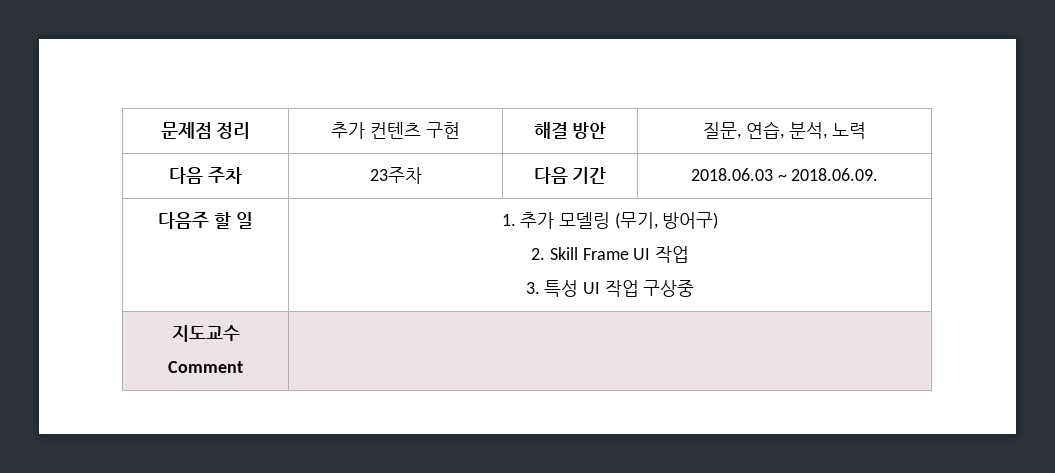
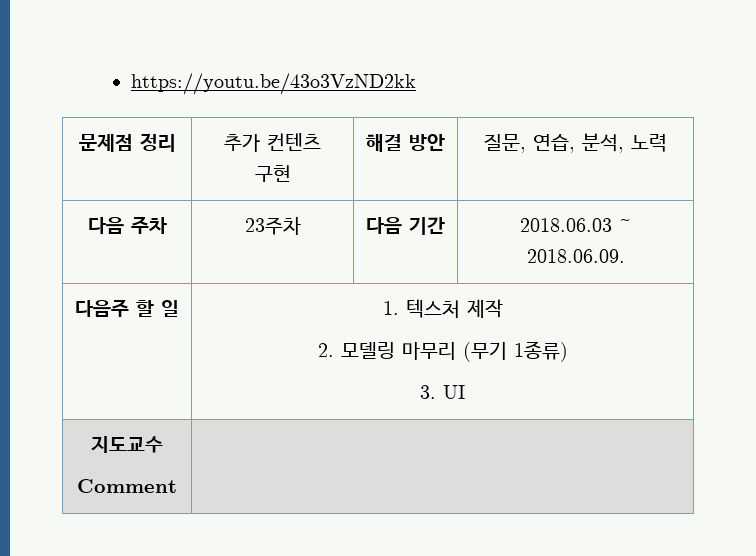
+ https://youtu.be/43o3VzND2kk
- 다음주 할 일 | 1. 추가 모델링 (무기, 방어구)
- 2. Skill Frame UI 작업
- 3. 특성 UI 작업 구상중
+ 다음주 할 일 | 1. 텍스처 제작
+ 2. 모델링 마무리 (무기 1종류)
+ 3. UI

